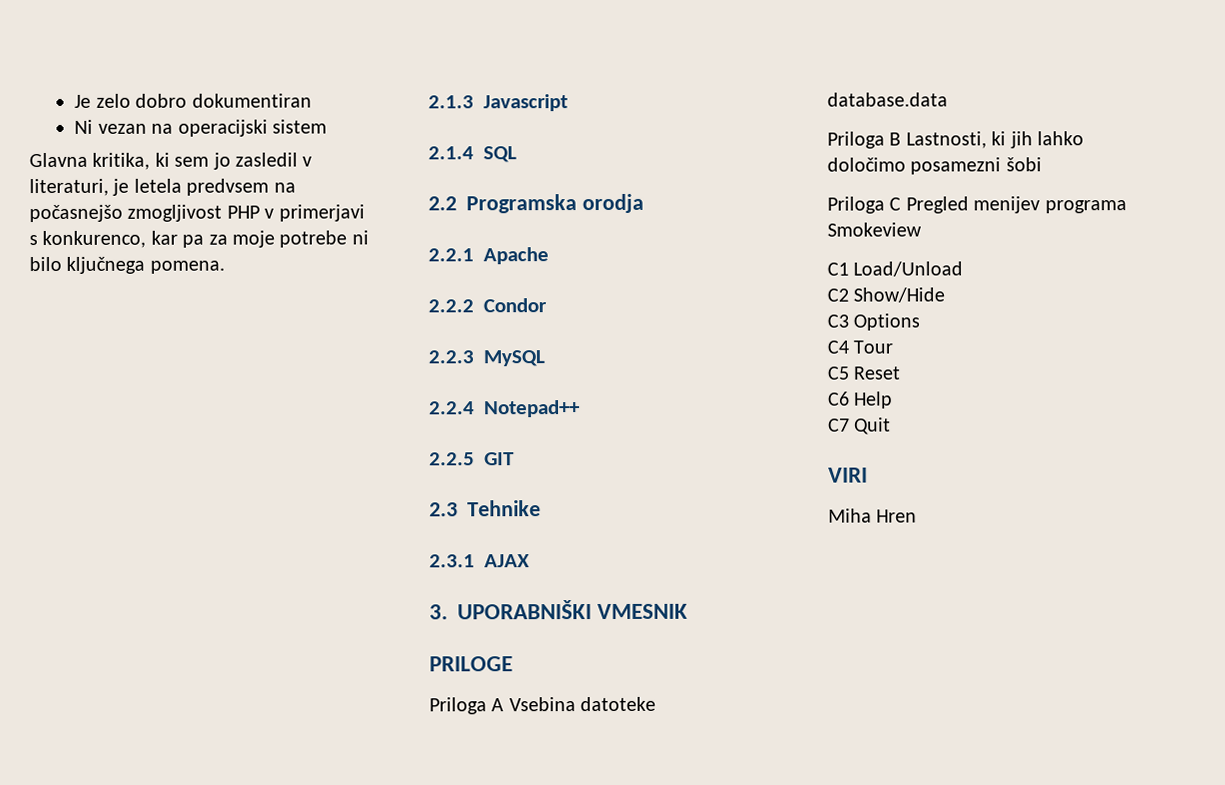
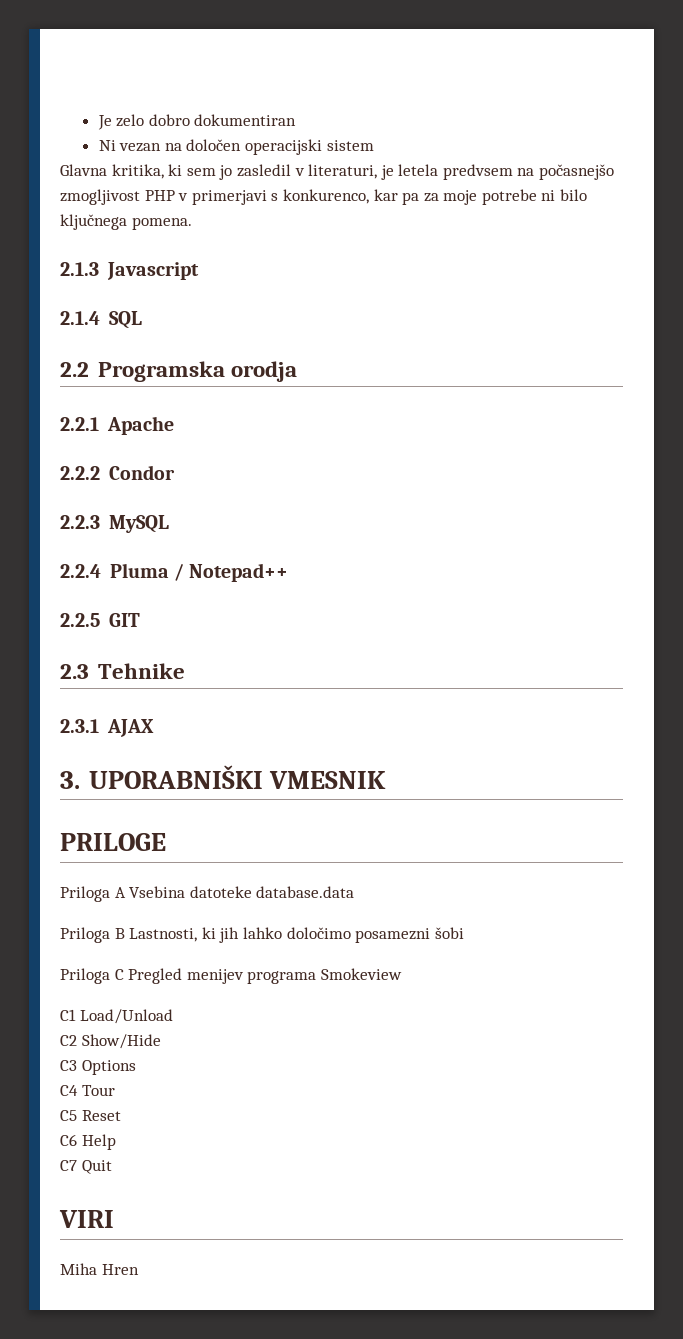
- Ni vezan na operacijski sistem
+ Ni vezan na določen operacijski sistem
- 2.2.4 Notepad++
+ 2.2.4 Pluma / Notepad++

